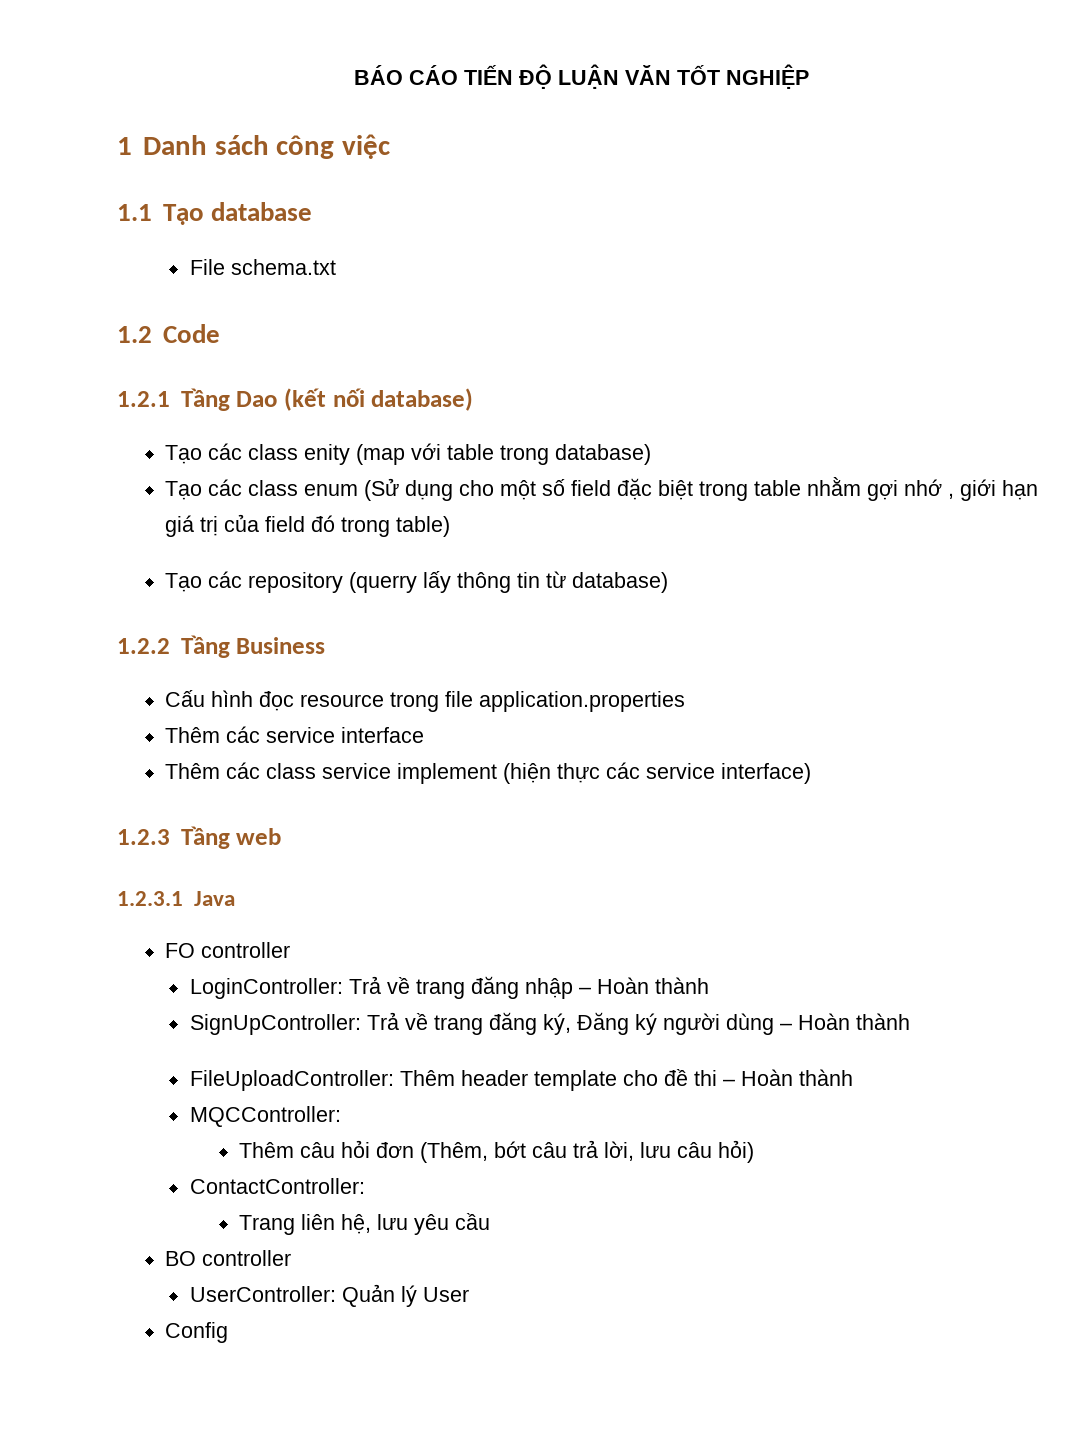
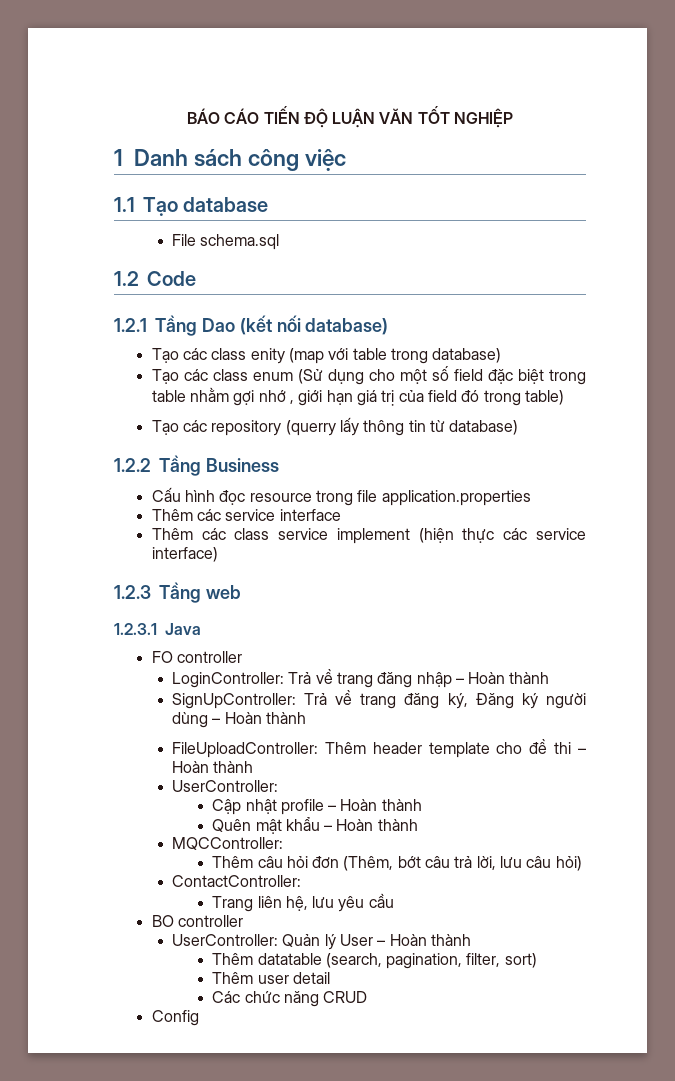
- File schema.txt
+ File schema.sql
  FileUploadController: Thêm header template cho đề thi – Hoàn thành
+ UserController:
+ Cập nhật profile – Hoàn thành
+ Quên mật khẩu – Hoàn thành
- UserController: Quản lý User
+ UserController: Quản lý User – Hoàn thành
+ Thêm datatable (search, pagination, filter, sort)
+ Thêm user detail
+ Các chức năng CRUD

